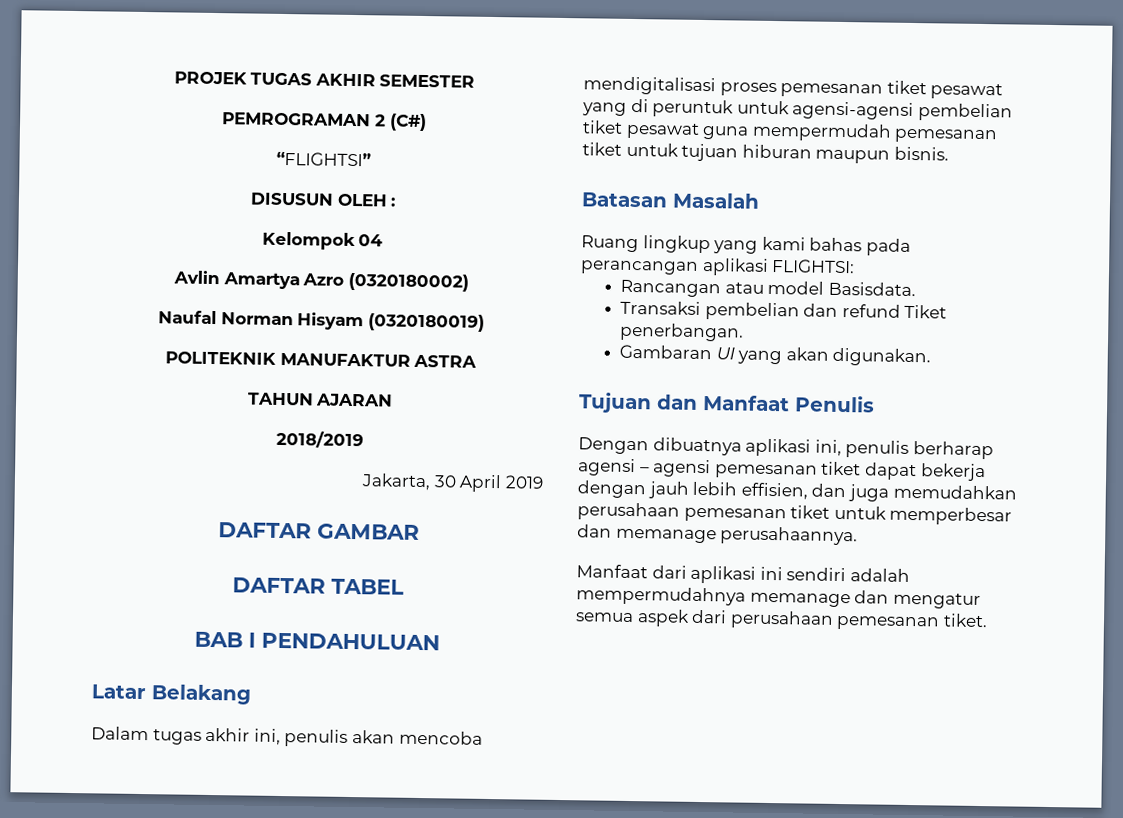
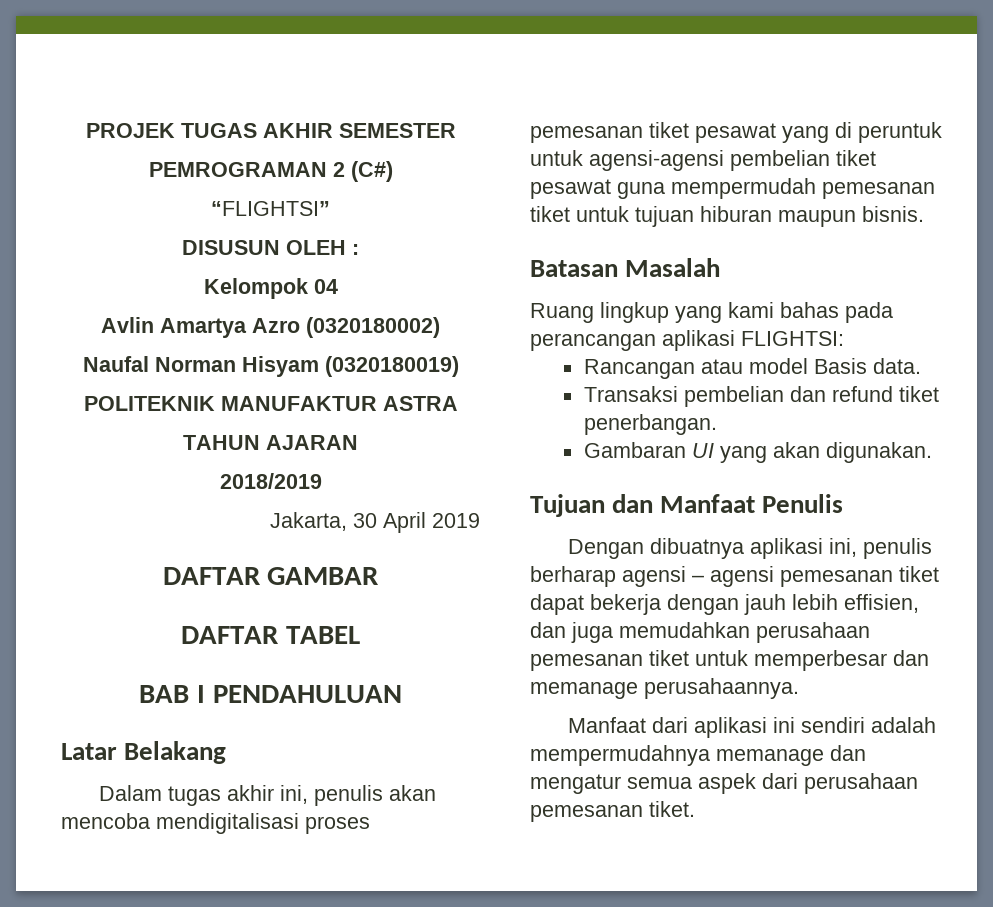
- Rancangan atau model Basisdata.
+ Rancangan atau model Basis data.
- Transaksi pembelian dan refund Tiket penerbangan.
+ Transaksi pembelian dan refund tiket penerbangan.

